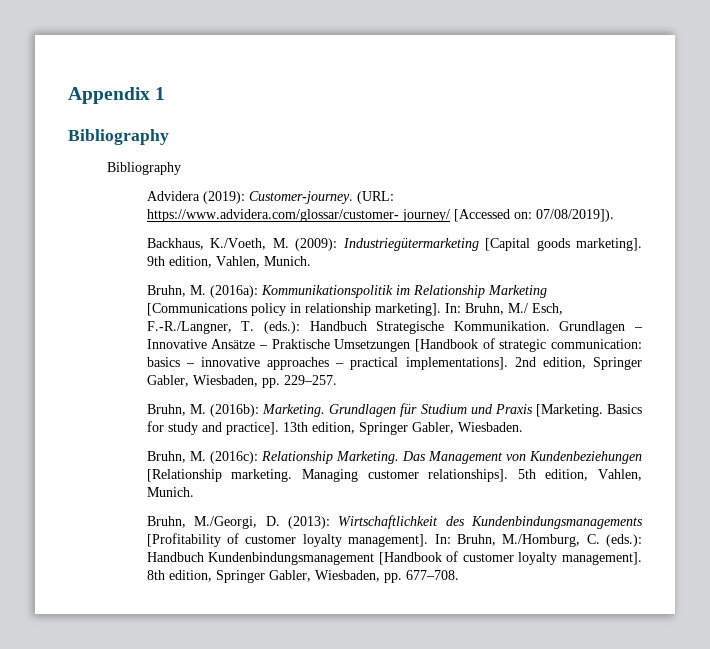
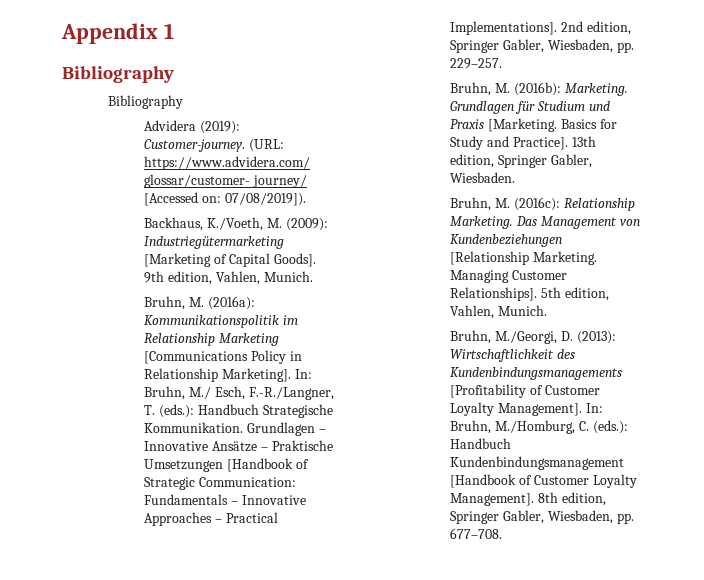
- Backhaus, K./Voeth, M. (2009): Industriegütermarketing [Capital goods marketing].
+ Backhaus, K./Voeth, M. (2009): Industriegütermarketing [Marketing of Capital Goods].
- Bruhn, M. (2016a): Kommunikationspolitik im Relationship Marketing [Communications policy in relationship marketing].
+ Bruhn, M. (2016a): Kommunikationspolitik im Relationship Marketing [Communications Policy in Relationship Marketing].
- Grundlagen – Innovative Ansätze – Praktische Umsetzungen [Handbook of strategic communication: basics – innovative approaches – practical implementations].
+ Grundlagen – Innovative Ansätze – Praktische Umsetzungen [Handbook of Strategic Communication: Fundamentals – Innovative Approaches – Practical Implementations].
- Basics for study and practice].
+ Basics for Study and Practice].
- Das Management von Kundenbeziehungen [Relationship marketing. Managing customer relationships].
+ Das Management von Kundenbeziehungen [Relationship Marketing. Managing Customer Relationships].
- Bruhn, M./Georgi, D. (2013): Wirtschaftlichkeit des Kundenbindungsmanagements [Profitability of customer loyalty management].
+ Bruhn, M./Georgi, D. (2013): Wirtschaftlichkeit des Kundenbindungsmanagements [Profitability of Customer Loyalty Management].
- In: Bruhn, M./Homburg, C. (eds.): Handbuch Kundenbindungsmanagement [Handbook of customer loyalty management].
+ In: Bruhn, M./Homburg, C. (eds.): Handbuch Kundenbindungsmanagement [Handbook of Customer Loyalty Management].

